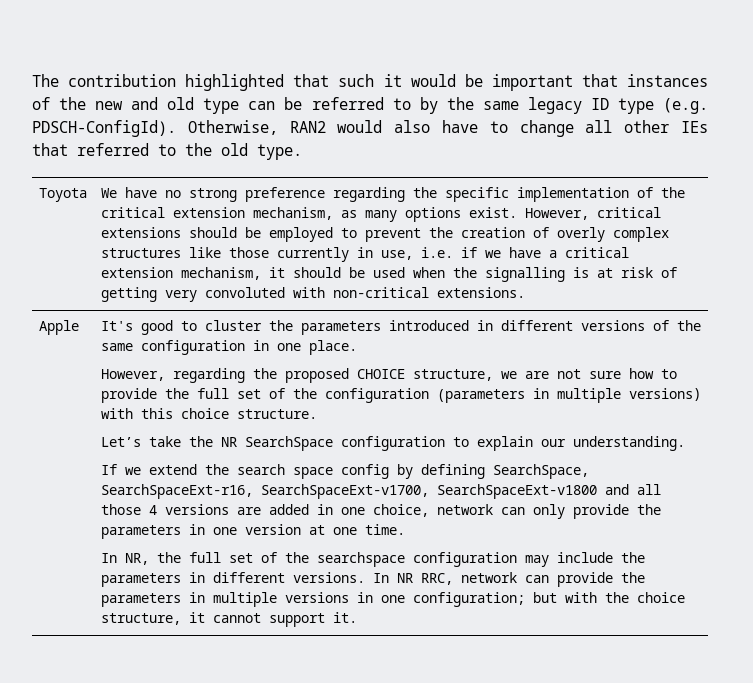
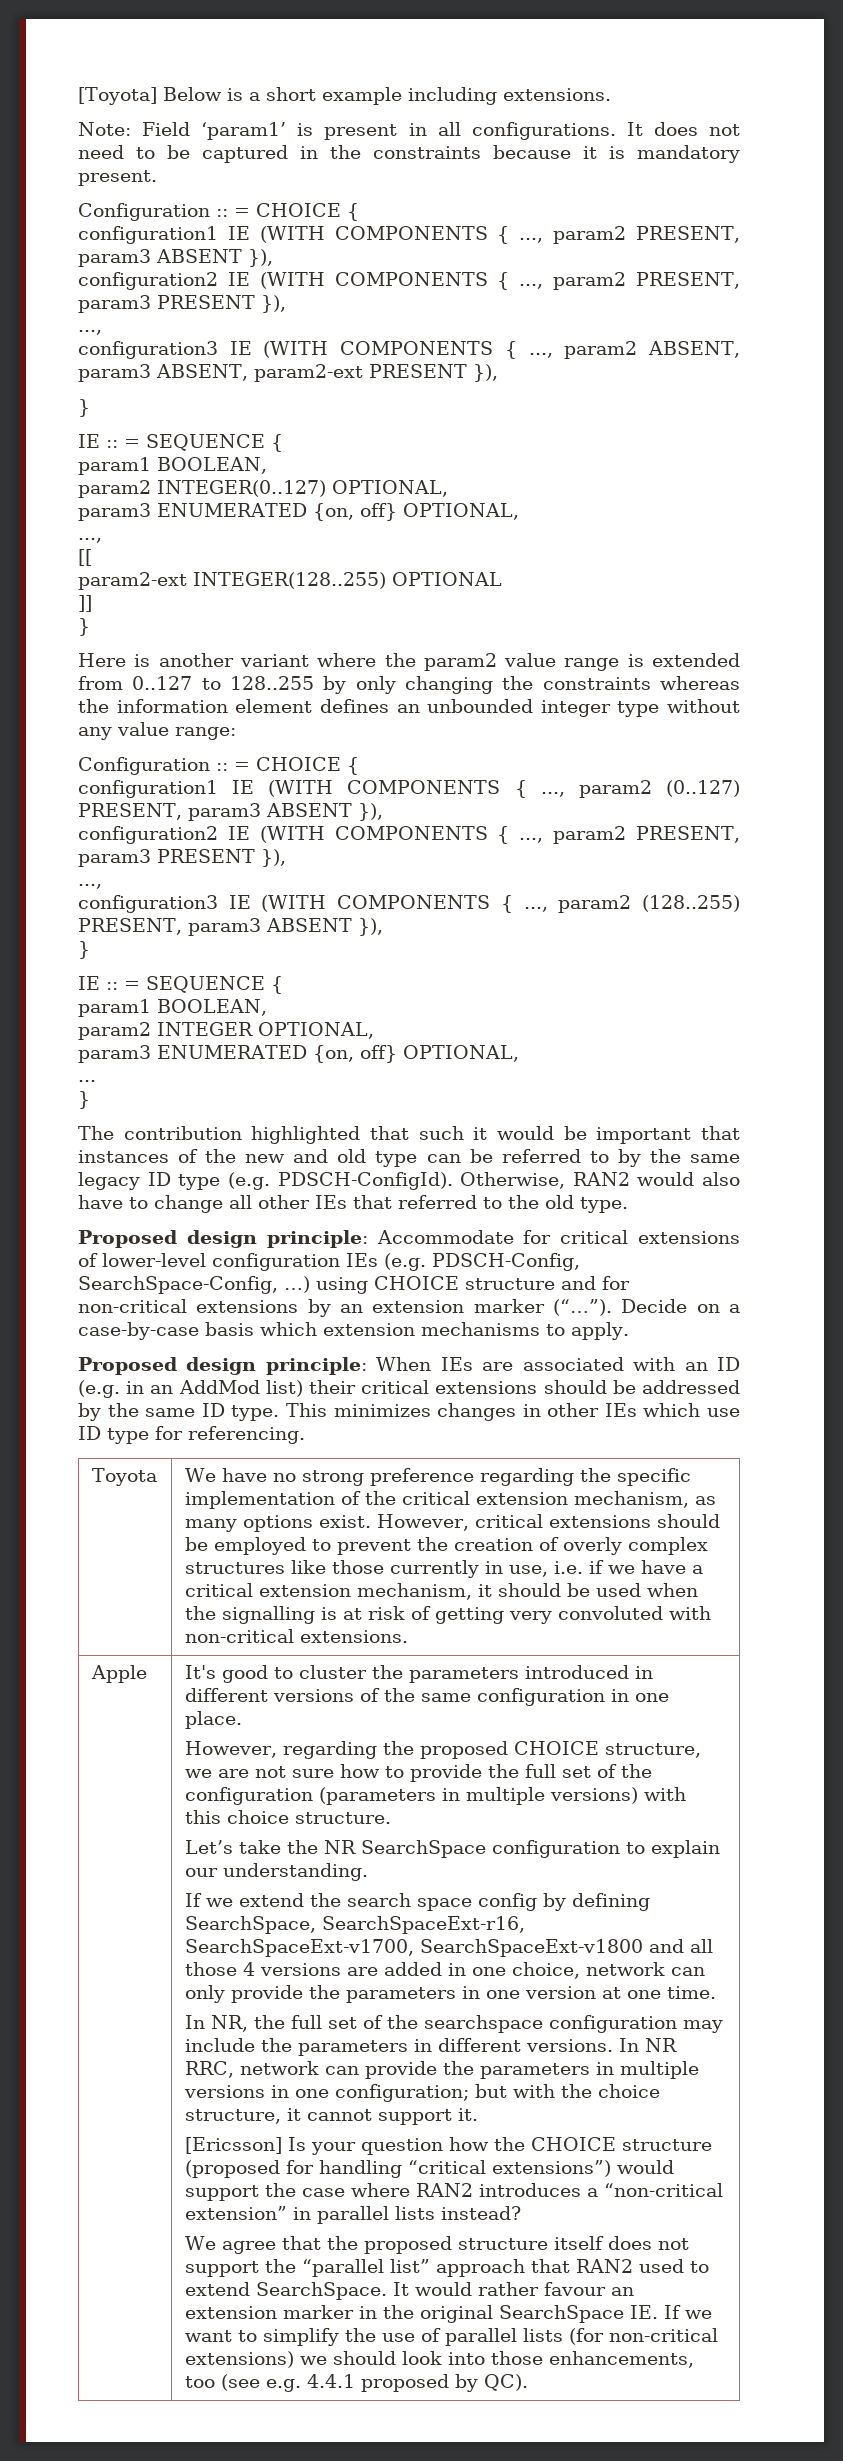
+ [Toyota] Below is a short example including extensions.
+ Note: Field ‘param1’ is present in all configurations. It does not need to be captured in the constraints because it is mandatory present.
+ Configuration :: = CHOICE {
+ configuration1 IE (WITH COMPONENTS { ..., param2 PRESENT, param3 ABSENT }),
+ configuration2 IE (WITH COMPONENTS { ..., param2 PRESENT, param3 PRESENT }),
+ ...,
+ configuration3 IE (WITH COMPONENTS { ..., param2 ABSENT, param3 ABSENT, param2-ext PRESENT }),
+ }
+ IE :: = SEQUENCE {
+ param1 BOOLEAN,
+ param2 INTEGER(0..127) OPTIONAL,
+ param3 ENUMERATED {on, off} OPTIONAL,
+ ...,
+ [[
+ param2-ext INTEGER(128..255) OPTIONAL
+ ]]
+ }
+ Here is another variant where the param2 value range is extended from 0..127 to 128..255 by only changing the constraints whereas the information element defines an unbounded integer type without any value range:
+ Configuration :: = CHOICE {
+ configuration1 IE (WITH COMPONENTS { ..., param2 (0..127) PRESENT, param3 ABSENT }),
+ configuration2 IE (WITH COMPONENTS { ..., param2 PRESENT, param3 PRESENT }),
+ ...,
+ configuration3 IE (WITH COMPONENTS { ..., param2 (128..255) PRESENT, param3 ABSENT }),
+ }
+ IE :: = SEQUENCE {
+ param1 BOOLEAN,
+ param2 INTEGER OPTIONAL,
+ param3 ENUMERATED {on, off} OPTIONAL,
+ ...
+ }
+ Proposed design principle: Accommodate for critical extensions of lower-level configuration IEs (e.g. PDSCH-Config, SearchSpace-Config, …) using CHOICE structure and for non-critical extensions by an extension marker (“…”). Decide on a case-by-case basis which extension mechanisms to apply.
+ Proposed design principle: When IEs are associated with an ID (e.g. in an AddMod list) their critical extensions should be addressed by the same ID type. This minimizes changes in other IEs which use ID type for referencing.
+ [Ericsson] Is your question how the CHOICE structure (proposed for handling “critical extensions”) would support the case where RAN2 introduces a “non-critical extension” in parallel lists instead?
+ We agree that the proposed structure itself does not support the “parallel list” approach that RAN2 used to extend SearchSpace. It would rather favour an extension marker in the original SearchSpace IE. If we want to simplify the use of parallel lists (for non-critical extensions) we should look into those enhancements, too (see e.g. 4.4.1 proposed by QC).

